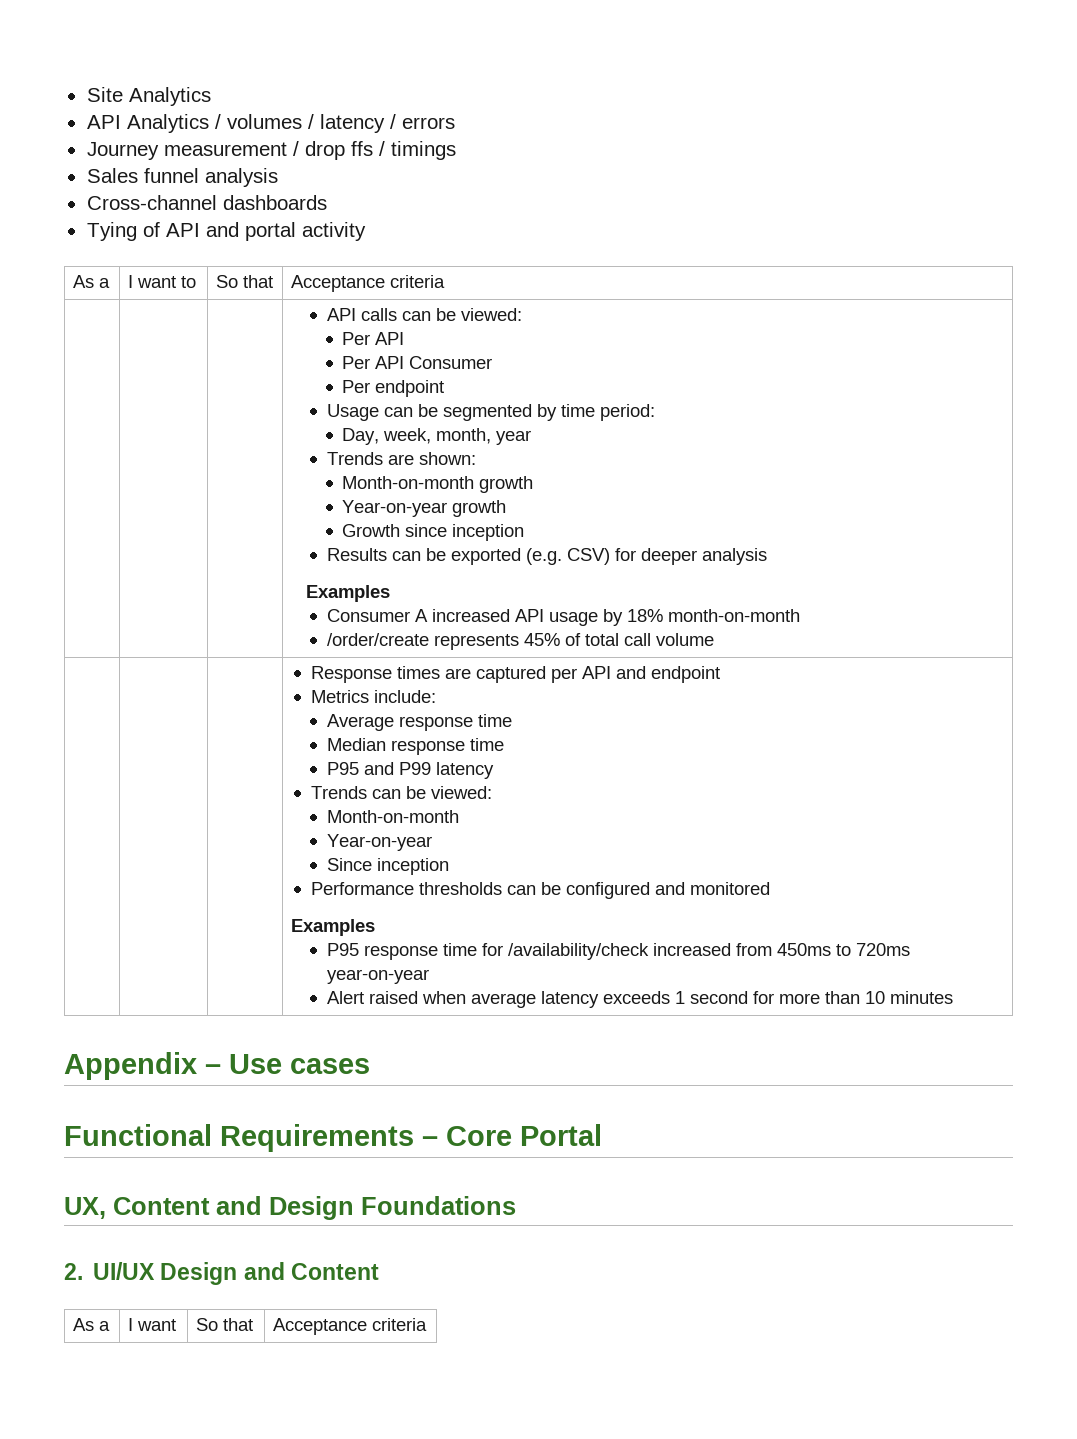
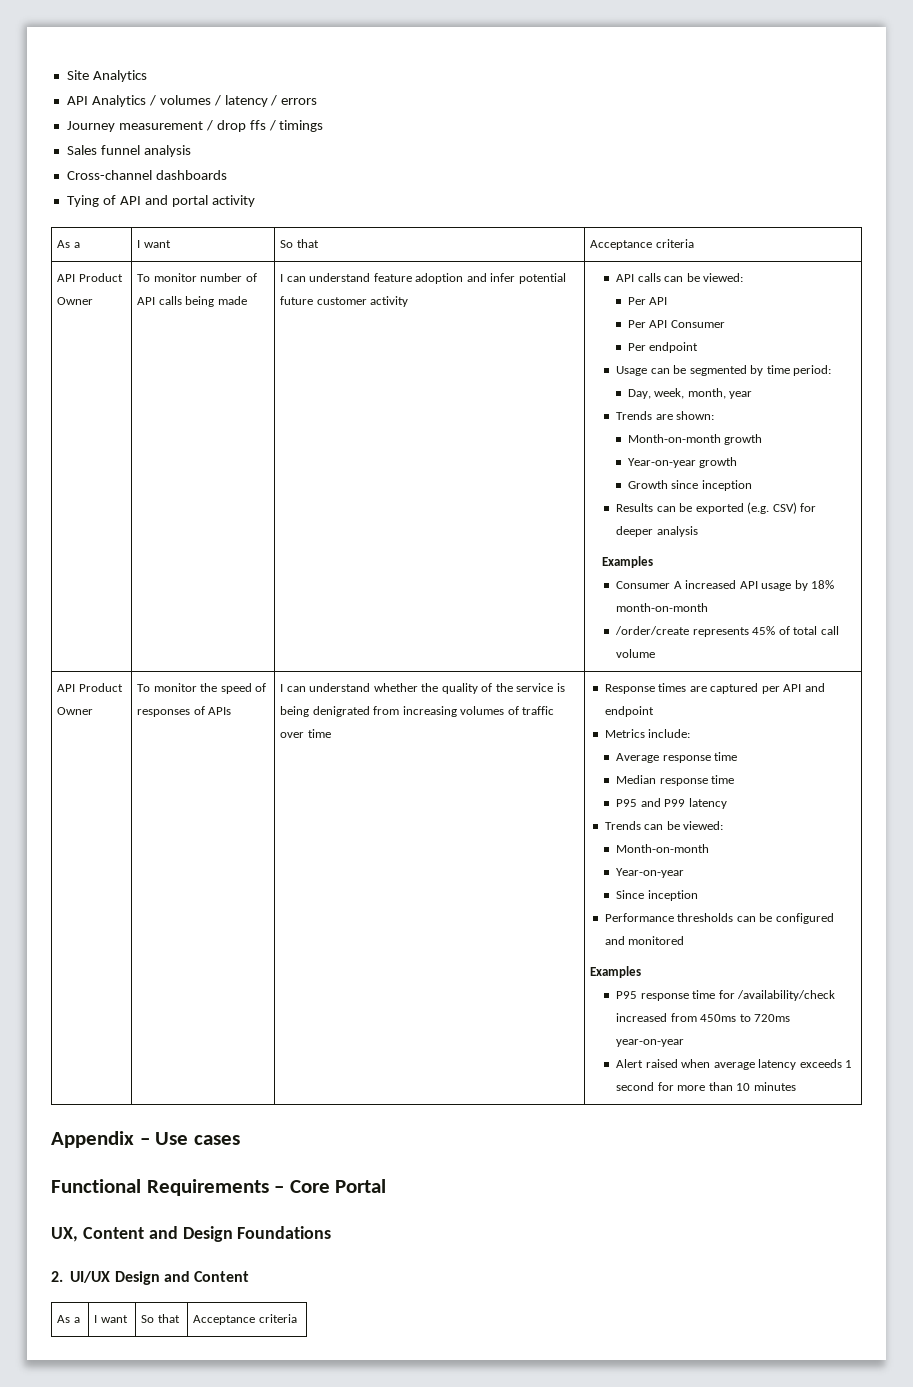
  Tying of API and portal activity
- As a | I want to | So that | Acceptance criteria
+ As a | I want | So that | Acceptance criteria
+ API Product Owner | To monitor number of API calls being made | I can understand feature adoption and infer potential future customer activity
+ API Product Owner | To monitor the speed of responses of APIs | I can understand whether the quality of the service is being denigrated from increasing volumes of traffic over time

